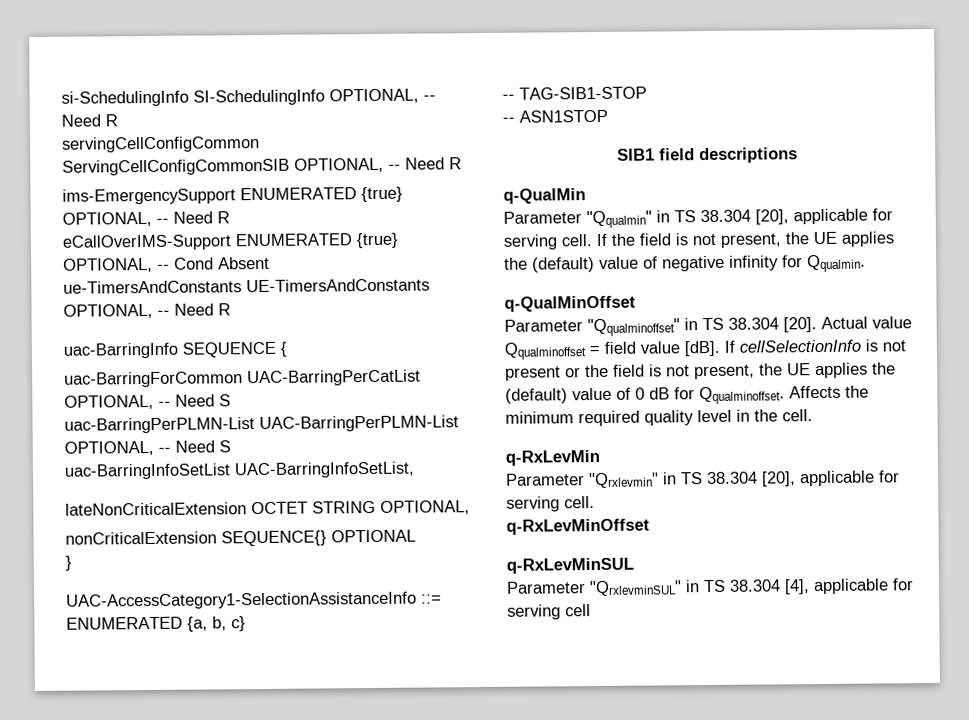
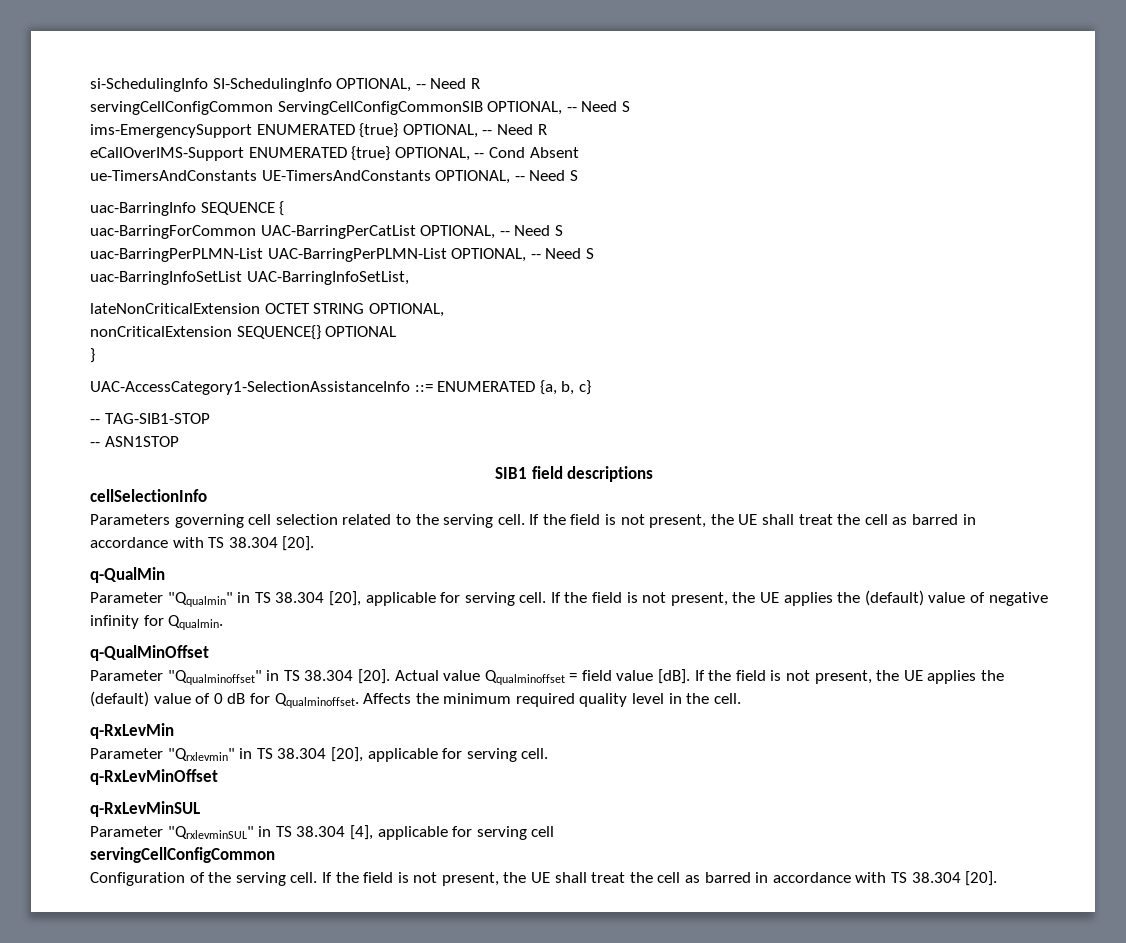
- servingCellConfigCommon ServingCellConfigCommonSIB OPTIONAL, -- Need R
+ servingCellConfigCommon ServingCellConfigCommonSIB OPTIONAL, -- Need S
- ue-TimersAndConstants UE-TimersAndConstants OPTIONAL, -- Need R
+ ue-TimersAndConstants UE-TimersAndConstants OPTIONAL, -- Need S
+ cellSelectionInfo
+ Parameters governing cell selection related to the serving cell. If the field is not present, the UE shall treat the cell as barred in accordance with TS 38.304 [20].
- If cellSelectionInfo is not present or the field is not present, the UE applies the (default) value of 0 dB for Qqualminoffset.
+ If the field is not present, the UE applies the (default) value of 0 dB for Qqualminoffset.
  Parameter "QrxlevminSUL" in TS 38.304 [4], applicable for serving cell
+ servingCellConfigCommon
+ Configuration of the serving cell. If the field is not present, the UE shall treat the cell as barred in accordance with TS 38.304 [20].

